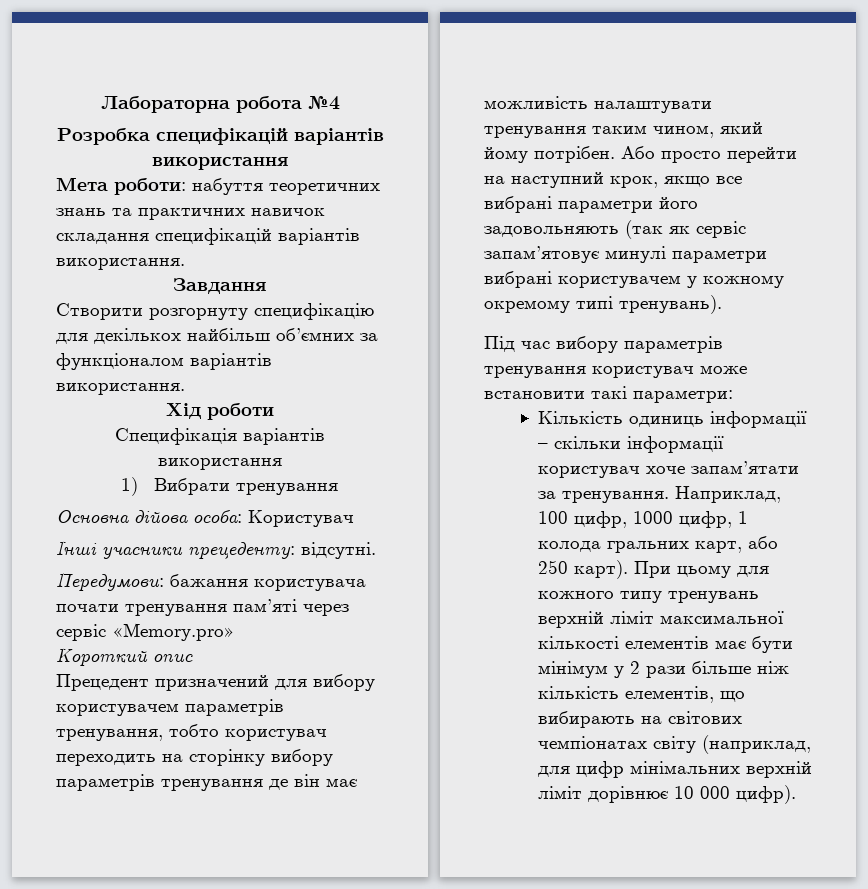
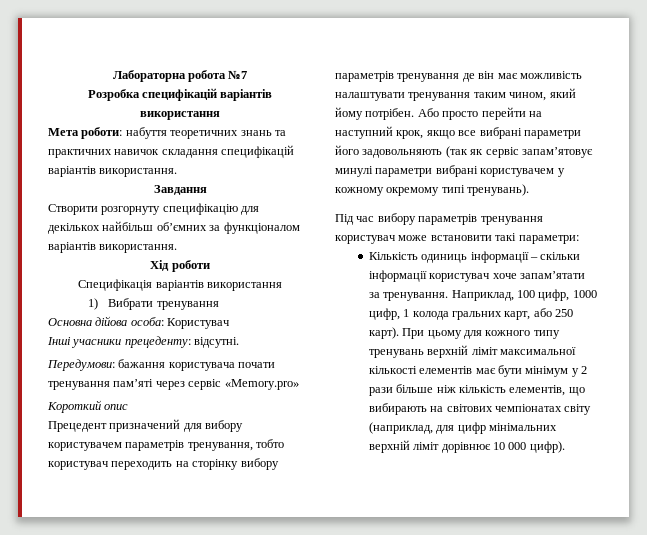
- Лабораторна робота №4
+ Лабораторна робота №7

